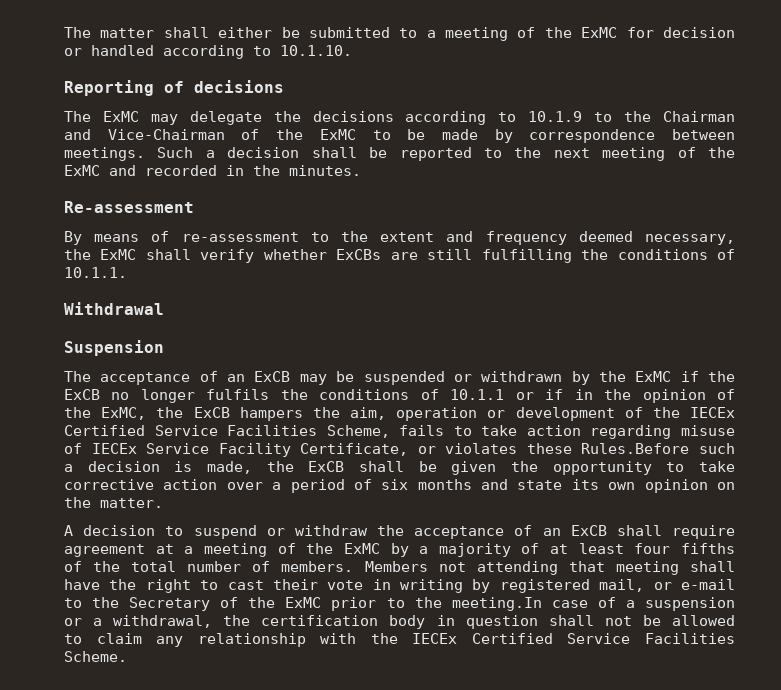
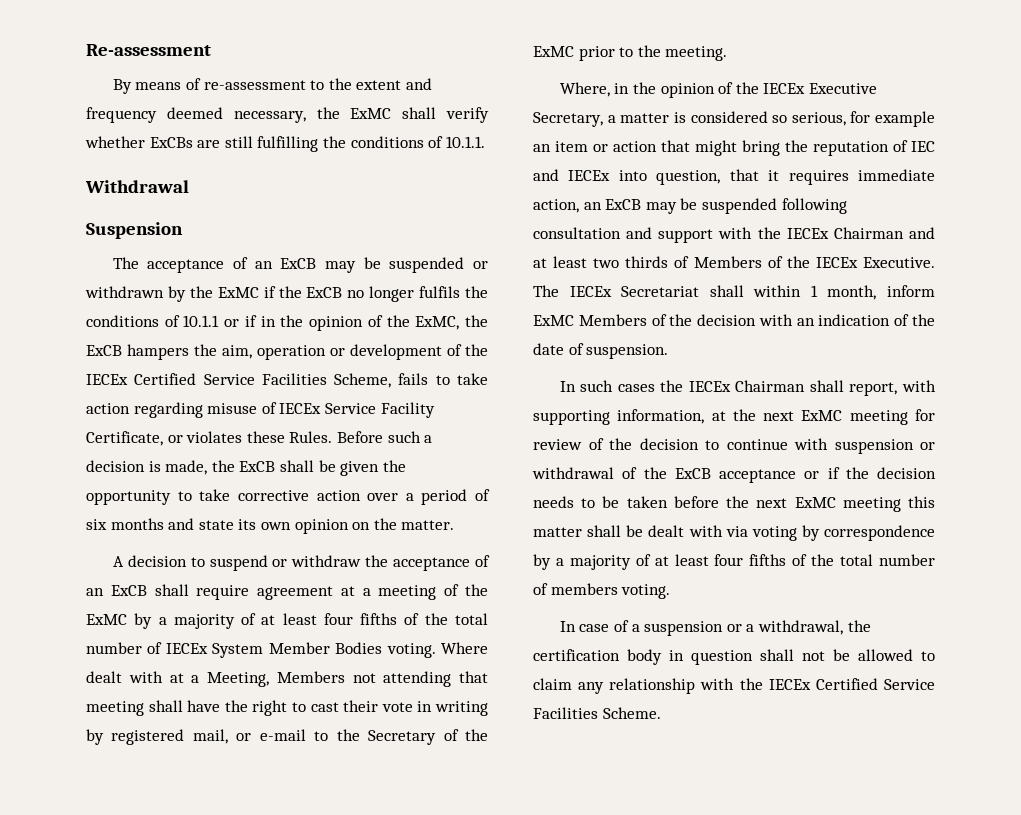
- The matter shall either be submitted to a meeting of the ExMC for decision or handled according to 10.1.10.
- Reporting of decisions
- The ExMC may delegate the decisions according to 10.1.9 to the Chairman and Vice-Chairman of the ExMC to be made by correspondence between meetings. Such a decision shall be reported to the next meeting of the ExMC and recorded in the minutes.
- The acceptance of an ExCB may be suspended or withdrawn by the ExMC if the ExCB no longer fulfils the conditions of 10.1.1 or if in the opinion of the ExMC, the ExCB hampers the aim, operation or development of the IECEx Certified Service Facilities Scheme, fails to take action regarding misuse of IECEx Service Facility Certificate, or violates these Rules.Before such a decision is made, the ExCB shall be given the opportunity to take corrective action over a period of six months and state its own opinion on the matter.
+ The acceptance of an ExCB may be suspended or withdrawn by the ExMC if the ExCB no longer fulfils the conditions of 10.1.1 or if in the opinion of the ExMC, the ExCB hampers the aim, operation or development of the IECEx Certified Service Facilities Scheme, fails to take action regarding misuse of IECEx Service Facility Certificate, or violates these Rules. Before such a decision is made, the ExCB shall be given the opportunity to take corrective action over a period of six months and state its own opinion on the matter.
- A decision to suspend or withdraw the acceptance of an ExCB shall require agreement at a meeting of the ExMC by a majority of at least four fifths of the total number of members. Members not attending that meeting shall have the right to cast their vote in writing by registered mail, or e-mail to the Secretary of the ExMC prior to the meeting.In case of a suspension or a withdrawal, the certification body in question shall not be allowed to claim any relationship with the IECEx Certified Service Facilities Scheme.
+ A decision to suspend or withdraw the acceptance of an ExCB shall require agreement at a meeting of the ExMC by a majority of at least four fifths of the total number of IECEx System Member Bodies voting. Where dealt with at a Meeting, Members not attending that meeting shall have the right to cast their vote in writing by registered mail, or e-mail to the Secretary of the ExMC prior to the meeting.
+ Where, in the opinion of the IECEx Executive Secretary, a matter is considered so serious, for example an item or action that might bring the reputation of IEC and IECEx into question, that it requires immediate action, an ExCB may be suspended following consultation and support with the IECEx Chairman and at least two thirds of Members of the IECEx Executive. The IECEx Secretariat shall within 1 month, inform ExMC Members of the decision with an indication of the date of suspension.
+ In such cases the IECEx Chairman shall report, with supporting information, at the next ExMC meeting for review of the decision to continue with suspension or withdrawal of the ExCB acceptance or if the decision needs to be taken before the next ExMC meeting this matter shall be dealt with via voting by correspondence by a majority of at least four fifths of the total number of members voting.
+ In case of a suspension or a withdrawal, the certification body in question shall not be allowed to claim any relationship with the IECEx Certified Service Facilities Scheme.

